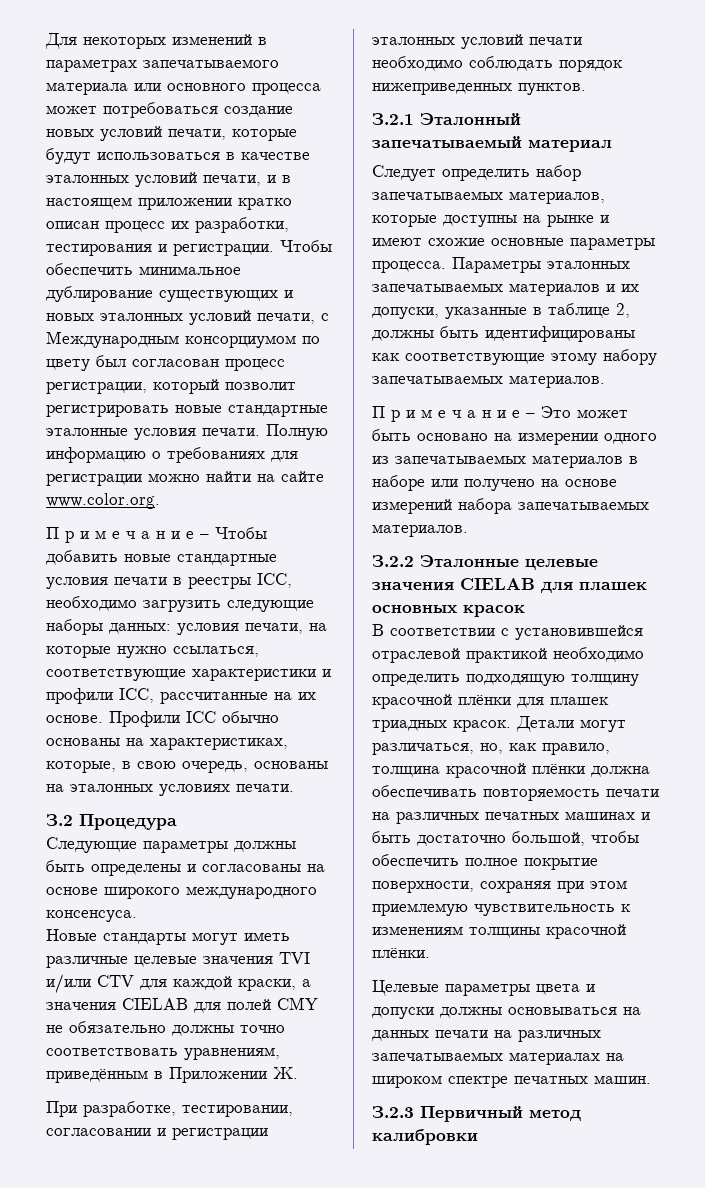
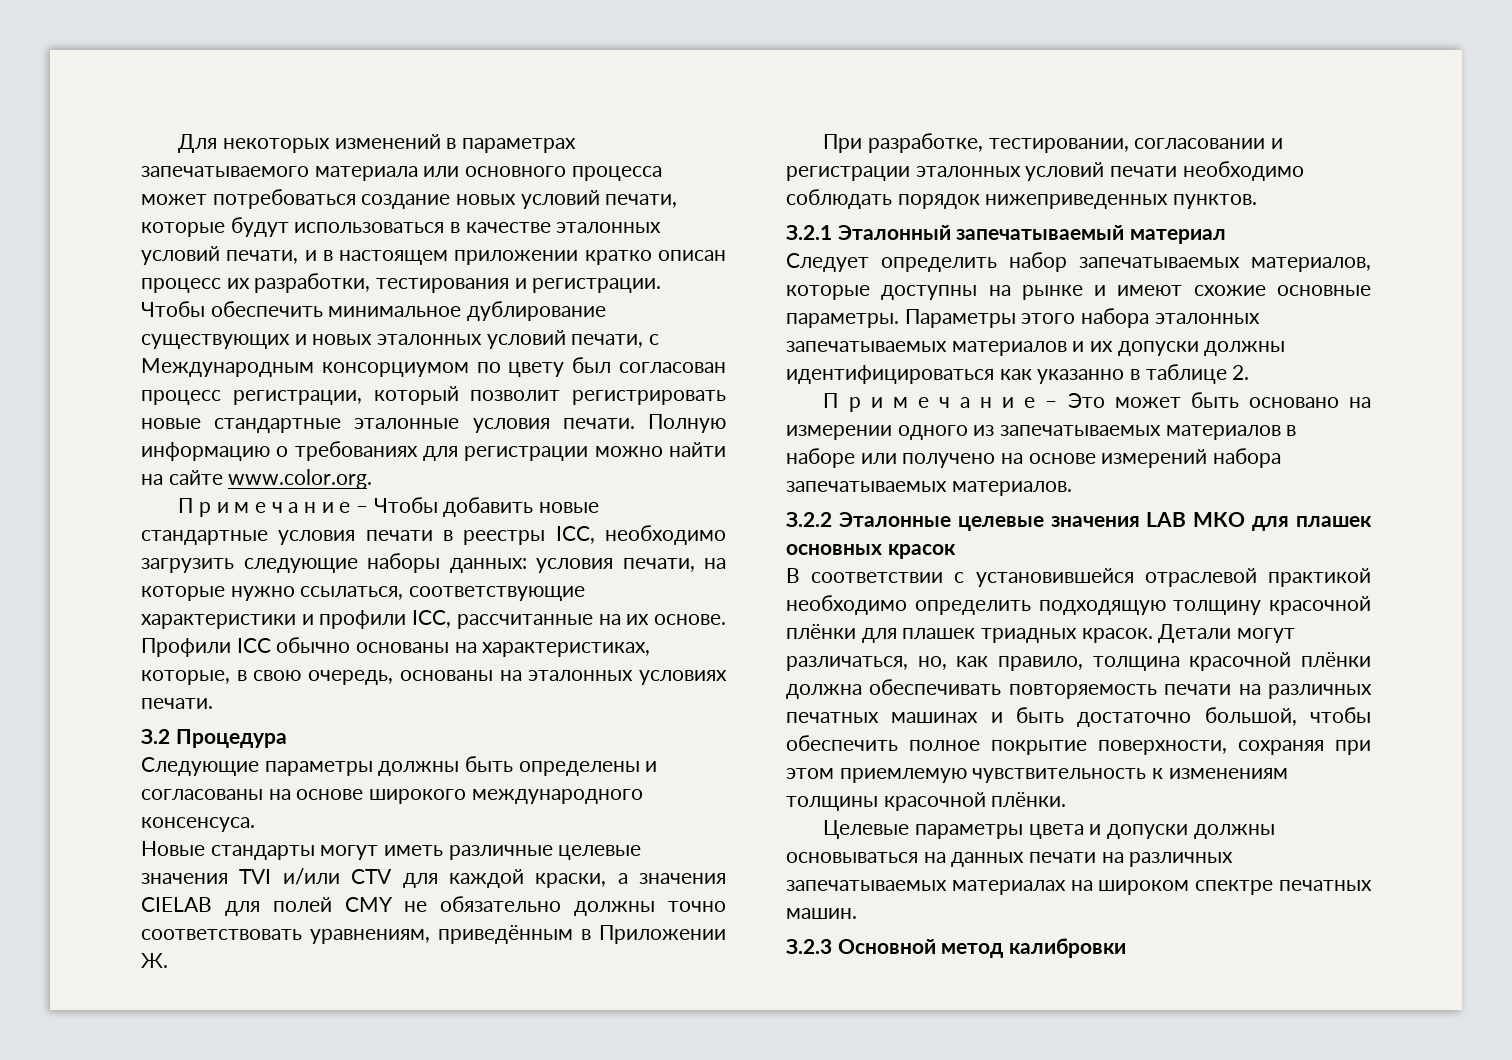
- Следует определить набор запечатываемых материалов, которые доступны на рынке и имеют схожие основные параметры процесса. Параметры эталонных запечатываемых материалов и их допуски, указанные в таблице 2, должны быть идентифицированы как соответствующие этому набору запечатываемых материалов.
+ Следует определить набор запечатываемых материалов, которые доступны на рынке и имеют схожие основные параметры. Параметры этого набора эталонных запечатываемых материалов и их допуски должны идентифицироваться как указанно в таблице 2.
- З.2.2 Эталонные целевые значения CIELAB для плашек основных красок
+ З.2.2 Эталонные целевые значения LAB МКО для плашек основных красок
- З.2.3 Первичный метод калибровки
+ З.2.3 Основной метод калибровки

